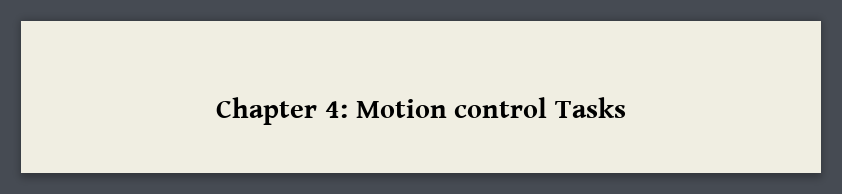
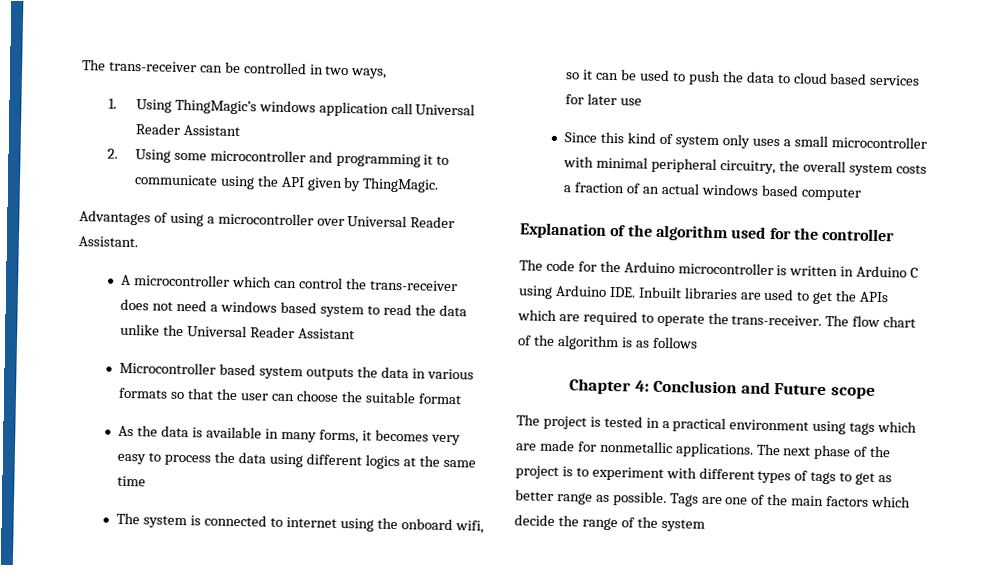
- Chapter 4: Motion control Tasks
+ The trans-receiver can be controlled in two ways,
+ 1. Using ThingMagic’s windows application call Universal Reader Assistant
+ 2. Using some microcontroller and programming it to communicate using the API given by ThingMagic.
+ Advantages of using a microcontroller over Universal Reader Assistant.
+ A microcontroller which can control the trans-receiver does not need a windows based system to read the data unlike the Universal Reader Assistant
+ Microcontroller based system outputs the data in various formats so that the user can choose the suitable format
+ As the data is available in many forms, it becomes very easy to process the data using different logics at the same time
+ The system is connected to internet using the onboard wifi, so it can be used to push the data to cloud based services for later use
+ Since this kind of system only uses a small microcontroller with minimal peripheral circuitry, the overall system costs a fraction of an actual windows based computer
+ Explanation of the algorithm used for the controller
+ The code for the Arduino microcontroller is written in Arduino C using Arduino IDE. Inbuilt libraries are used to get the APIs which are required to operate the trans-receiver. The flow chart of the algorithm is as follows
+ Chapter 4: Conclusion and Future scope
+ The project is tested in a practical environment using tags which are made for nonmetallic applications. The next phase of the project is to experiment with different types of tags to get as better range as possible. Tags are one of the main factors which decide the range of the system

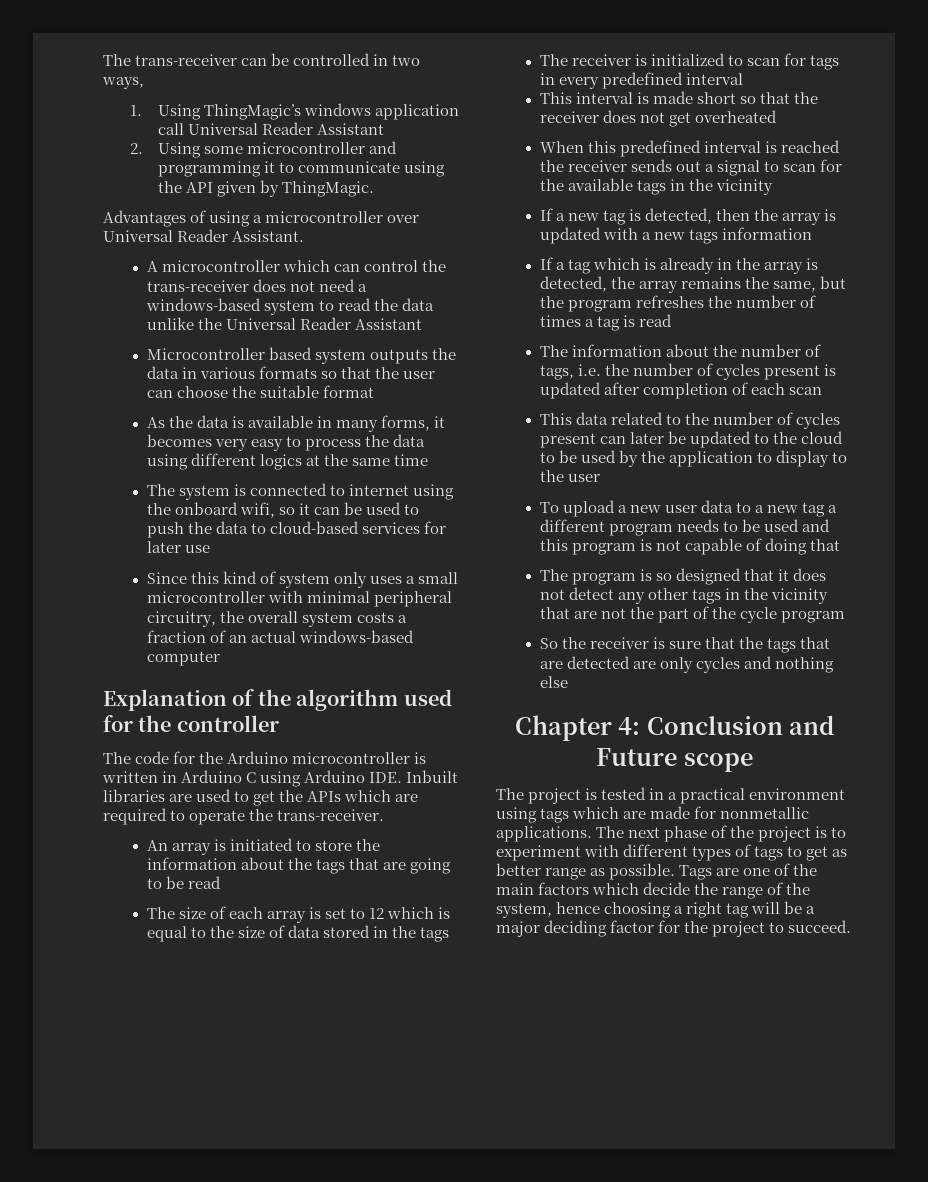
- A microcontroller which can control the trans-receiver does not need a windows based system to read the data unlike the Universal Reader Assistant
+ A microcontroller which can control the trans-receiver does not need a windows-based system to read the data unlike the Universal Reader Assistant
- The system is connected to internet using the onboard wifi, so it can be used to push the data to cloud based services for later use
+ The system is connected to internet using the onboard wifi, so it can be used to push the data to cloud-based services for later use
- Since this kind of system only uses a small microcontroller with minimal peripheral circuitry, the overall system costs a fraction of an actual windows based computer
+ Since this kind of system only uses a small microcontroller with minimal peripheral circuitry, the overall system costs a fraction of an actual windows-based computer
- The code for the Arduino microcontroller is written in Arduino C using Arduino IDE. Inbuilt libraries are used to get the APIs which are required to operate the trans-receiver. The flow chart of the algorithm is as follows
+ The code for the Arduino microcontroller is written in Arduino C using Arduino IDE. Inbuilt libraries are used to get the APIs which are required to operate the trans-receiver.
+ An array is initiated to store the information about the tags that are going to be read
+ The size of each array is set to 12 which is equal to the size of data stored in the tags
+ The receiver is initialized to scan for tags in every predefined interval
+ This interval is made short so that the receiver does not get overheated
+ When this predefined interval is reached the receiver sends out a signal to scan for the available tags in the vicinity
+ If a new tag is detected, then the array is updated with a new tags information
+ If a tag which is already in the array is detected, the array remains the same, but the program refreshes the number of times a tag is read
+ The information about the number of tags, i.e. the number of cycles present is updated after completion of each scan
+ This data related to the number of cycles present can later be updated to the cloud to be used by the application to display to the user
+ To upload a new user data to a new tag a different program needs to be used and this program is not capable of doing that
+ The program is so designed that it does not detect any other tags in the vicinity that are not the part of the cycle program
+ So the receiver is sure that the tags that are detected are only cycles and nothing else
- Tags are one of the main factors which decide the range of the system
+ Tags are one of the main factors which decide the range of the system, hence choosing a right tag will be a major deciding factor for the project to succeed.

